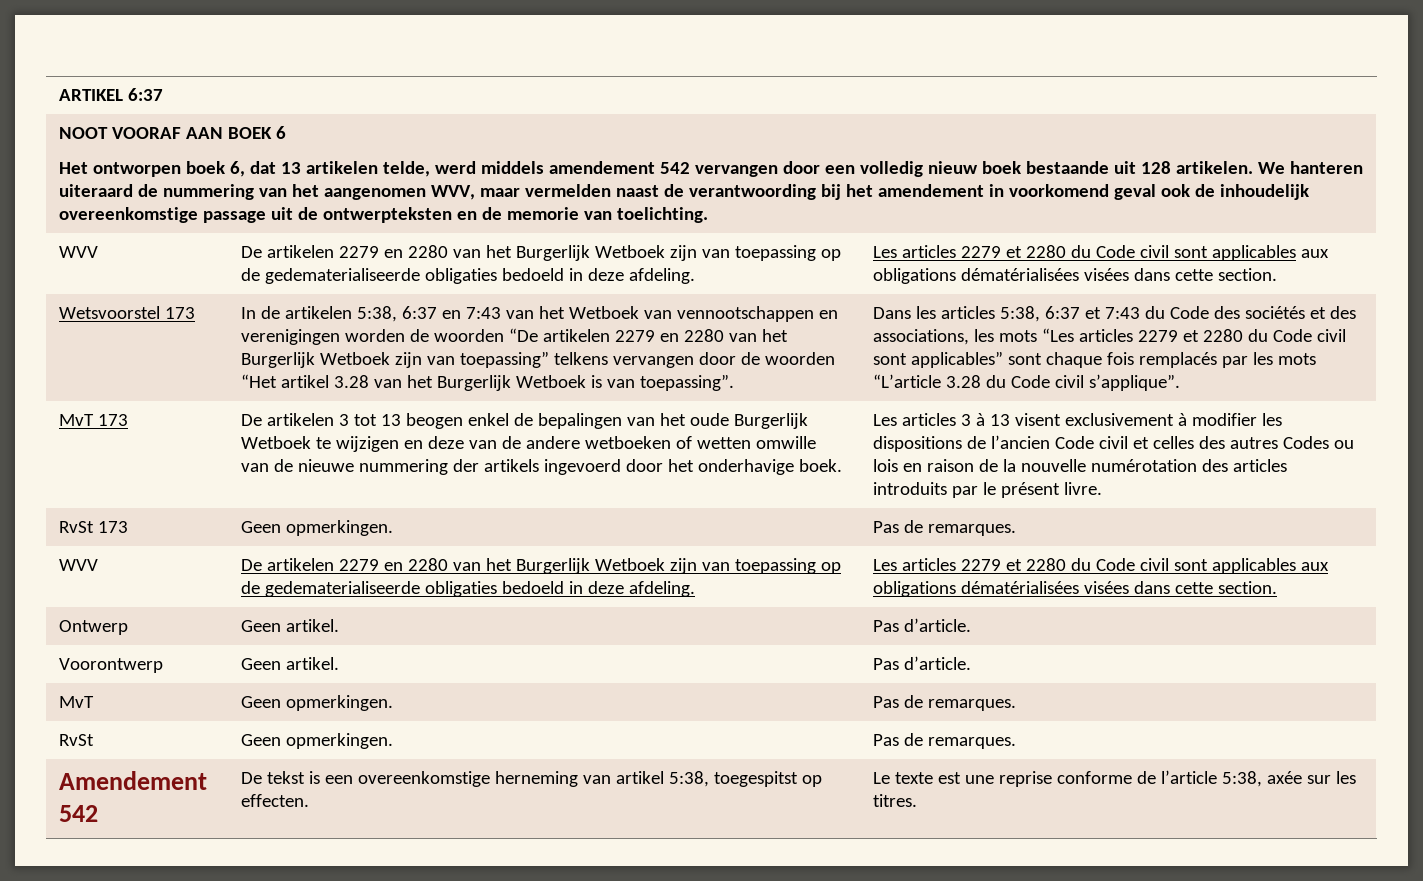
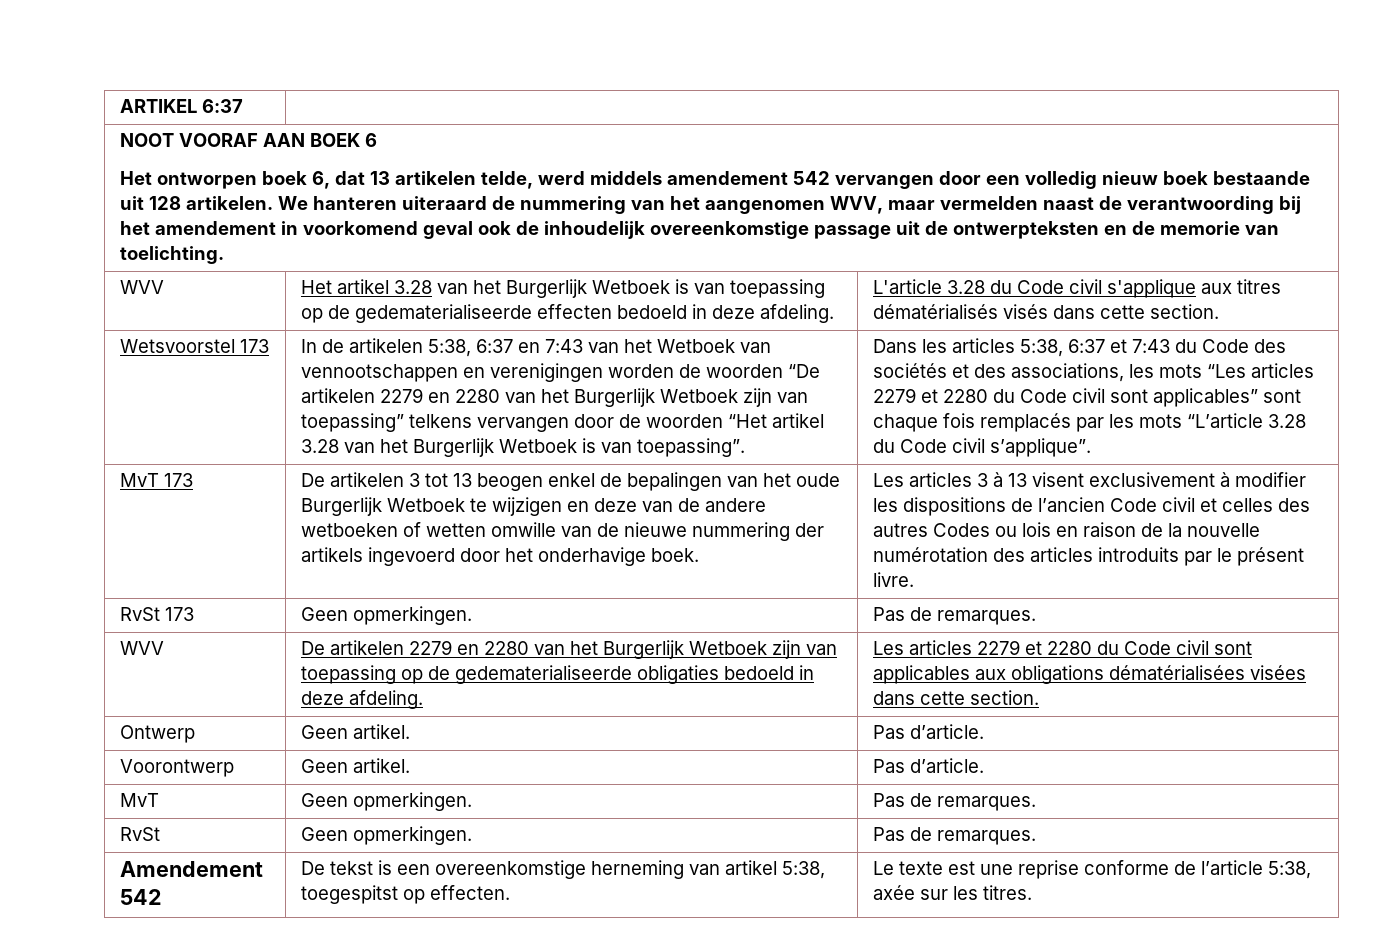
  We hanteren uiteraard de nummering van het aangenomen WVV, maar vermelden naast de verantwoording bij het amendement in voorkomend geval ook de inhoudelijk overeenkomstige passage uit de ontwerpteksten en de memorie van toelichting.
- WVV | De artikelen 2279 en 2280 van het Burgerlijk Wetboek zijn van toepassing op de gedematerialiseerde obligaties bedoeld in deze afdeling. | Les articles 2279 et 2280 du Code civil sont applicables aux obligations dématérialisées visées dans cette section.
+ WVV | Het artikel 3.28 van het Burgerlijk Wetboek is van toepassing op de gedematerialiseerde effecten bedoeld in deze afdeling. | L'article 3.28 du Code civil s'applique aux titres dématérialisés visés dans cette section.

